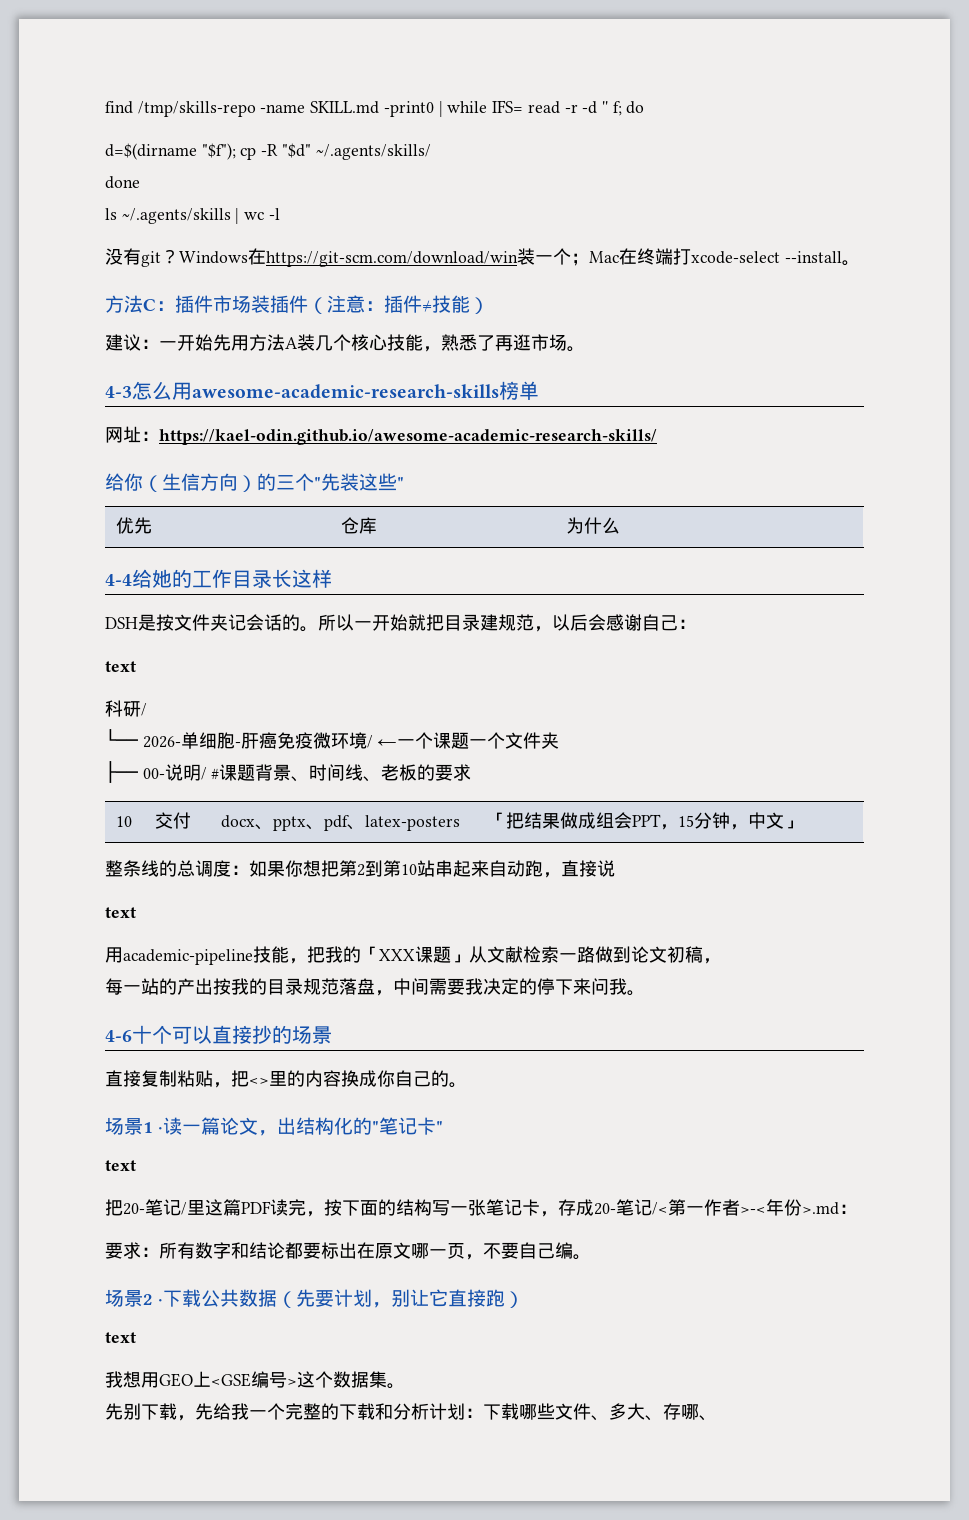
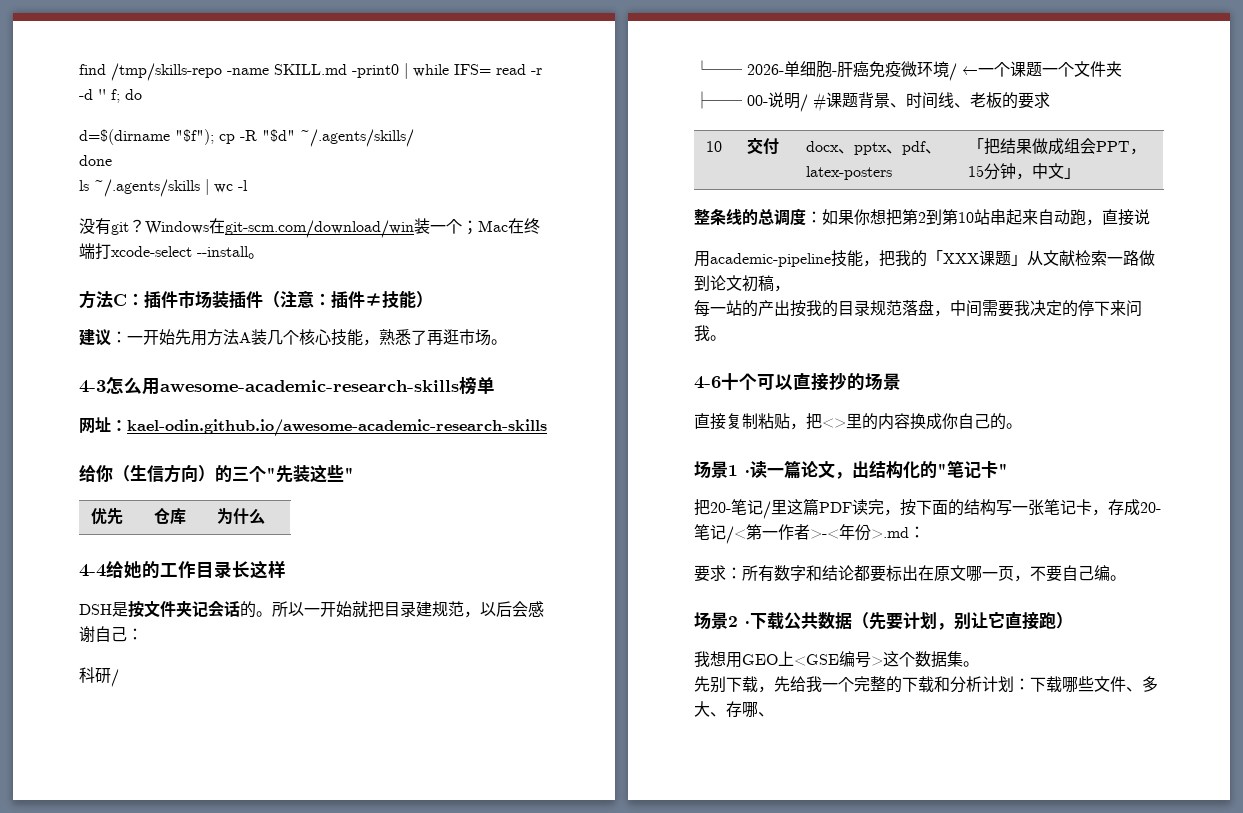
- Windows在https://git-scm.com/download/win装一个；Mac在终端打xcode-select --install。
+ Windows在git-scm.com/download/win装一个；Mac在终端打xcode-select --install。
- 网址：https://kael-odin.github.io/awesome-academic-research-skills/
+ 网址：kael-odin.github.io/awesome-academic-research-skills
  所以一开始就把目录建规范，以后会感谢自己：
- text
  整条线的总调度：如果你想把第2到第10站串起来自动跑，直接说
- text
  场景1 ·读一篇论文，出结构化的"笔记卡"
- text
  场景2 ·下载公共数据（先要计划，别让它直接跑）
- text

